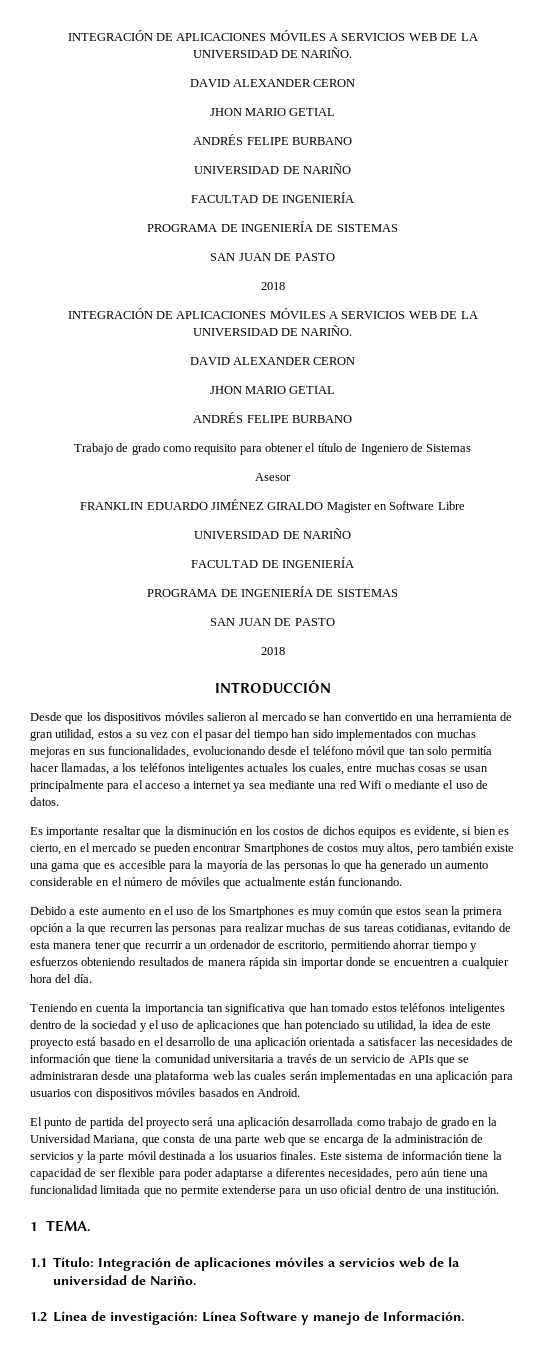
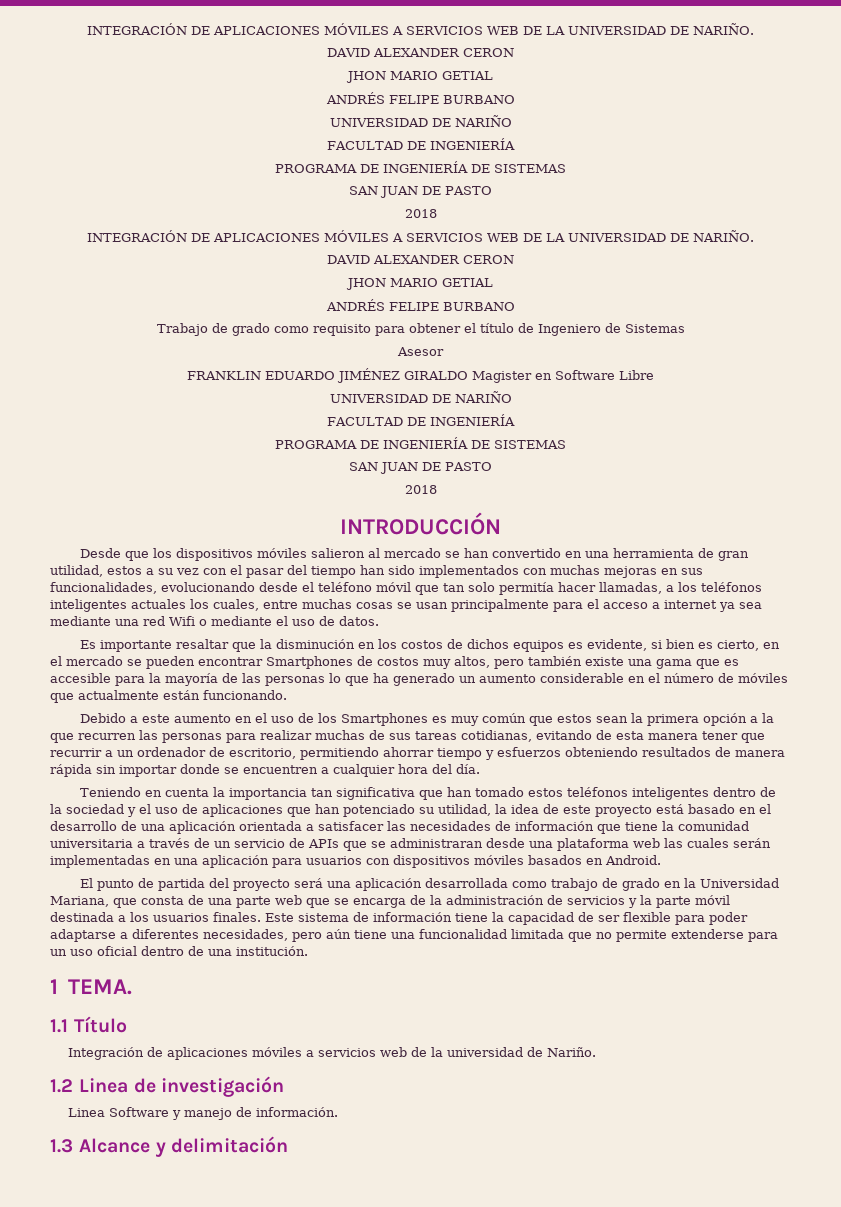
- 1.1 Título: Integración de aplicaciones móviles a servicios web de la universidad de Nariño.
+ 1.1 Título
+ Integración de aplicaciones móviles a servicios web de la universidad de Nariño.
- 1.2 Línea de investigación: Línea Software y manejo de Información.
+ 1.2 Linea de investigación
+ Linea Software y manejo de información.
+ 1.3 Alcance y delimitación

